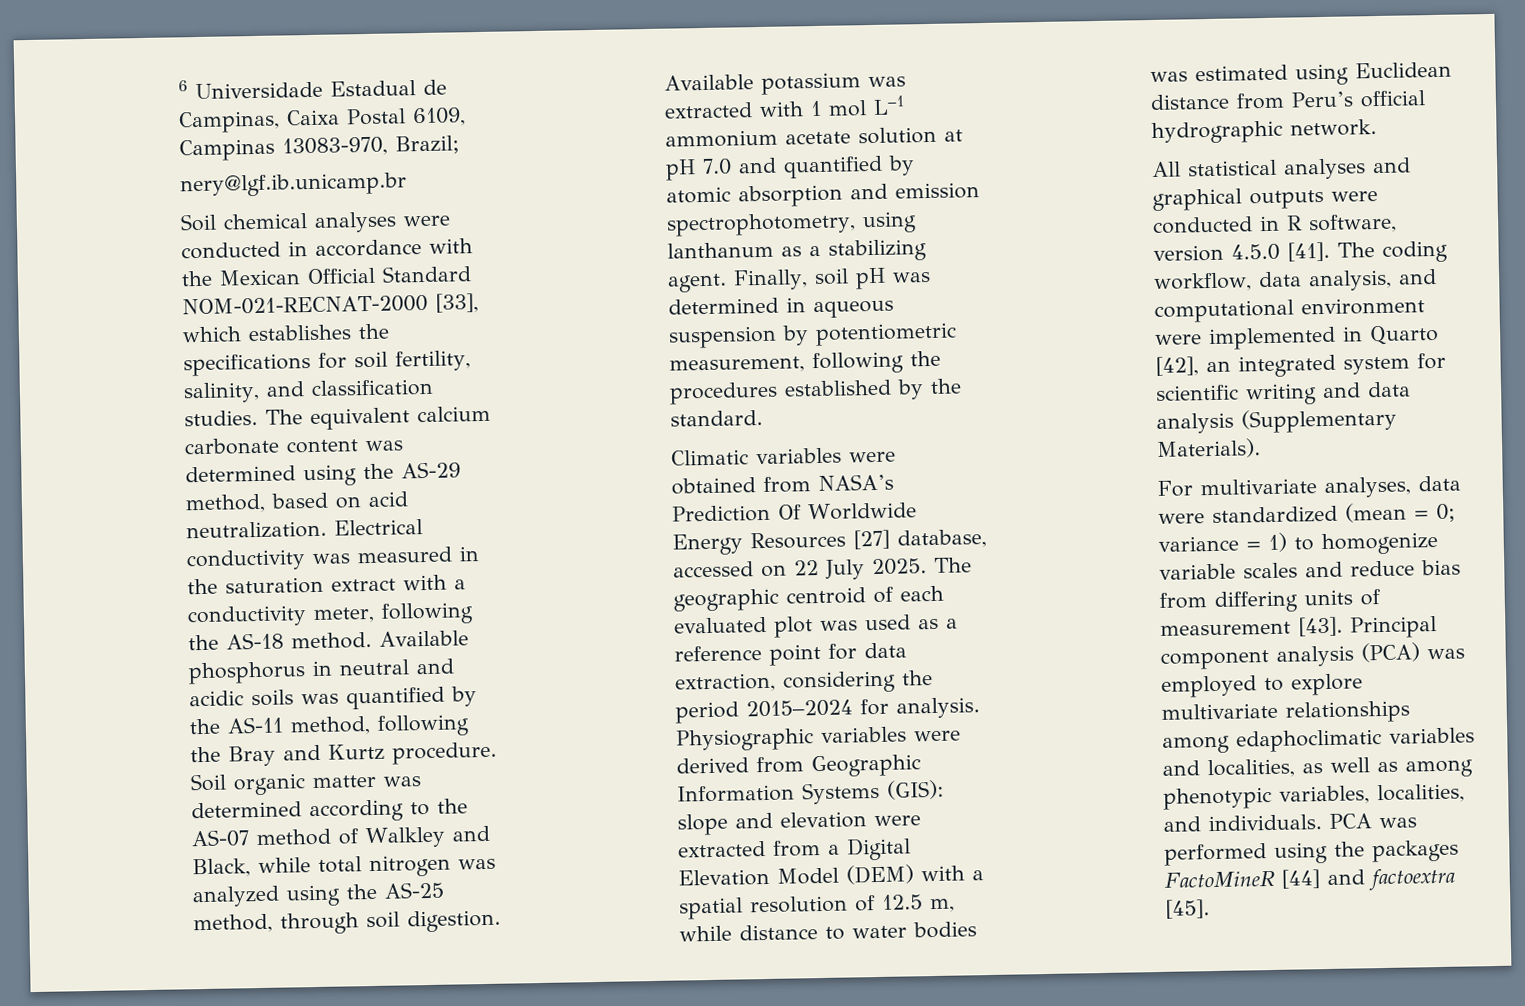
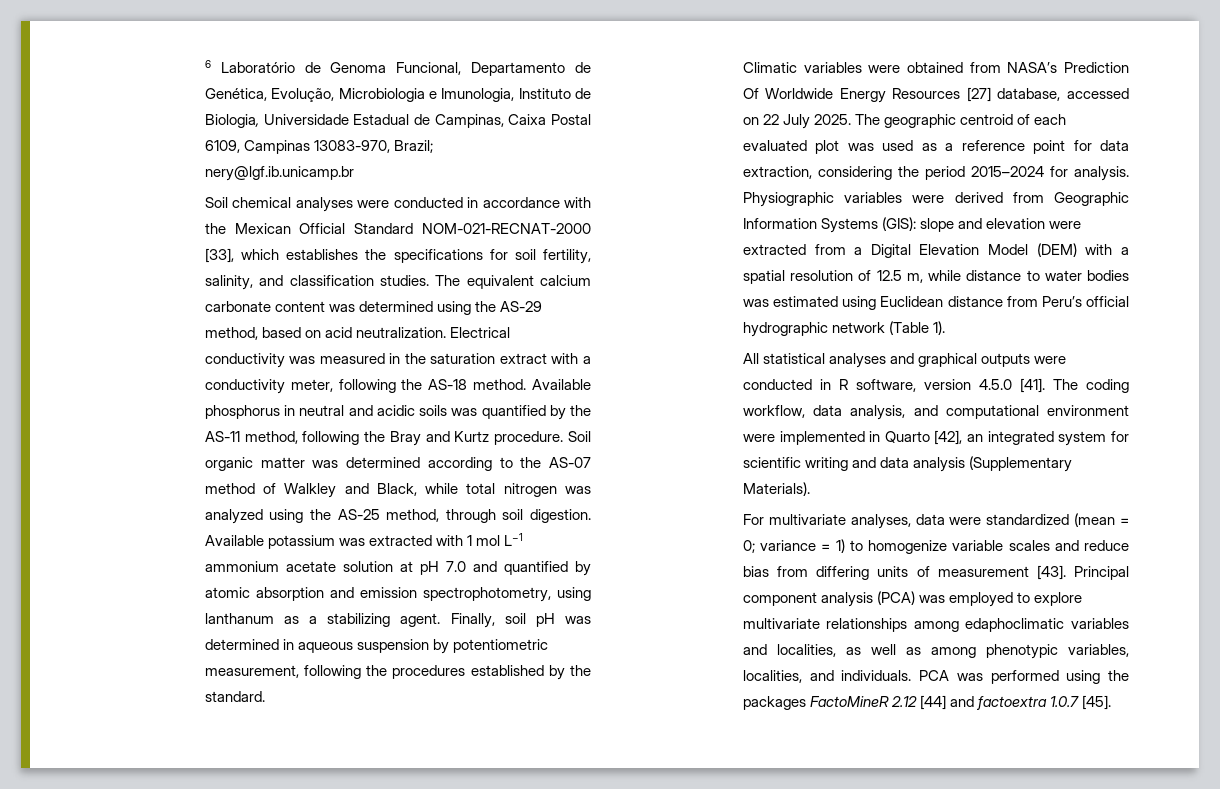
- 6 Universidade Estadual de Campinas, Caixa Postal 6109, Campinas 13083-970, Brazil;
+ 6 Laboratório de Genoma Funcional, Departamento de Genética, Evolução, Microbiologia e Imunologia, Instituto de Biologia, Universidade Estadual de Campinas, Caixa Postal 6109, Campinas 13083-970, Brazil;
- Physiographic variables were derived from Geographic Information Systems (GIS): slope and elevation were extracted from a Digital Elevation Model (DEM) with a spatial resolution of 12.5 m, while distance to water bodies was estimated using Euclidean distance from Peru’s official hydrographic network.
+ Physiographic variables were derived from Geographic Information Systems (GIS): slope and elevation were extracted from a Digital Elevation Model (DEM) with a spatial resolution of 12.5 m, while distance to water bodies was estimated using Euclidean distance from Peru’s official hydrographic network (Table 1).
- PCA was performed using the packages FactoMineR [44] and factoextra [45].
+ PCA was performed using the packages FactoMineR 2.12 [44] and factoextra 1.0.7 [45].

